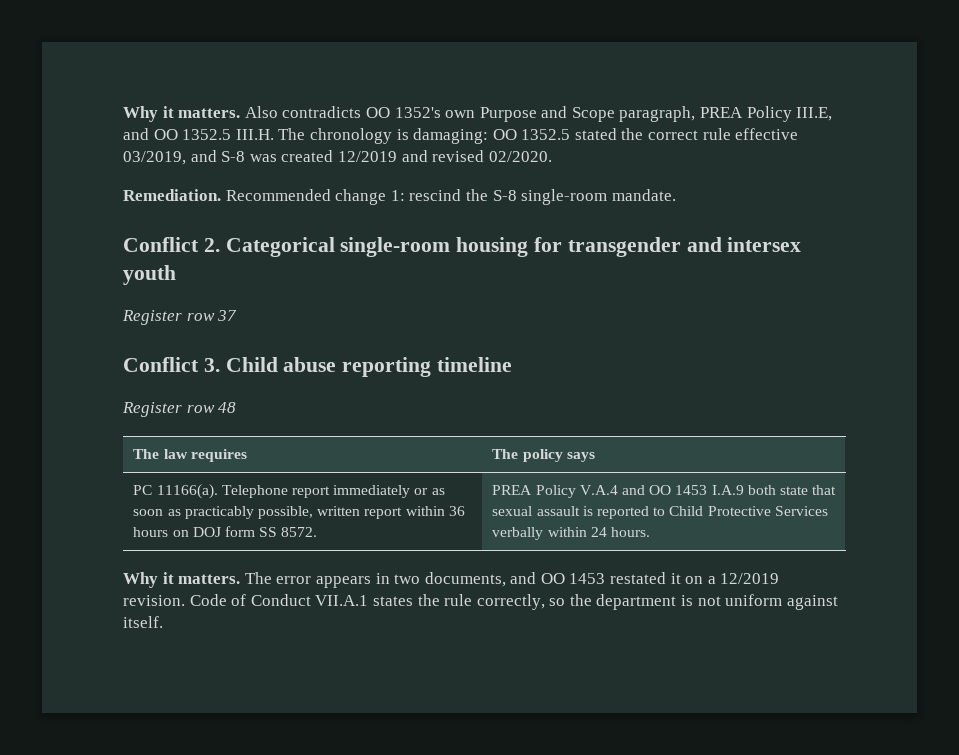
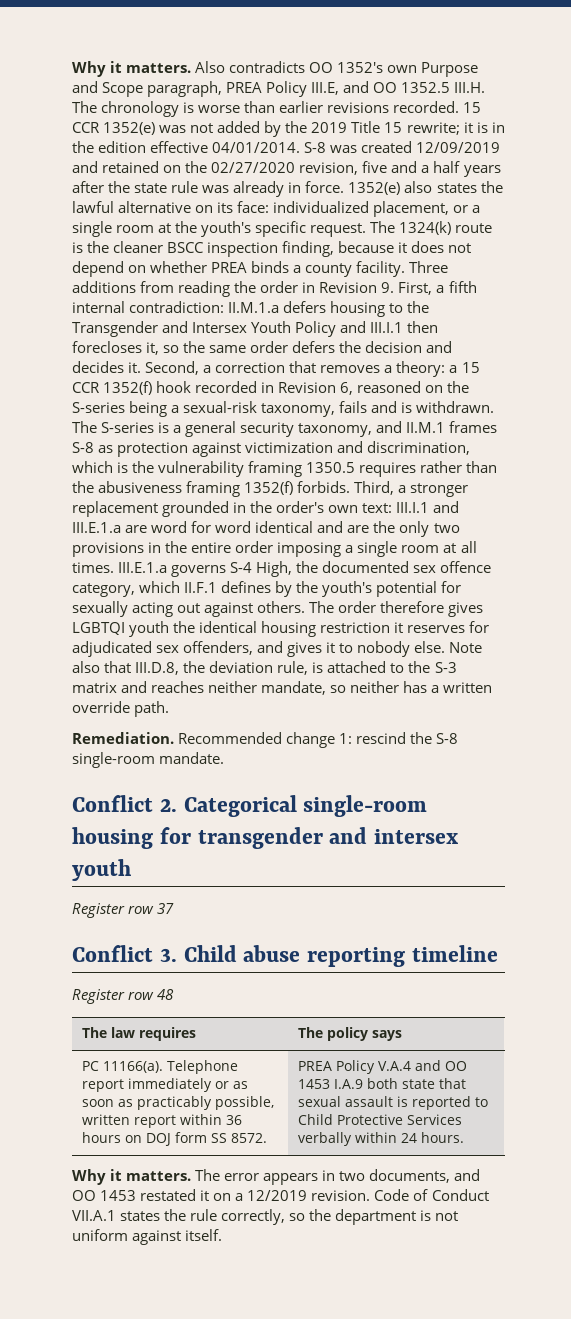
- Also contradicts OO 1352's own Purpose and Scope paragraph, PREA Policy III.E, and OO 1352.5 III.H. The chronology is damaging: OO 1352.5 stated the correct rule effective 03/2019, and S-8 was created 12/2019 and revised 02/2020.
+ Also contradicts OO 1352's own Purpose and Scope paragraph, PREA Policy III.E, and OO 1352.5 III.H. The chronology is worse than earlier revisions recorded. 15 CCR 1352(e) was not added by the 2019 Title 15 rewrite; it is in the edition effective 04/01/2014. S-8 was created 12/09/2019 and retained on the 02/27/2020 revision, five and a half years after the state rule was already in force. 1352(e) also states the lawful alternative on its face: individualized placement, or a single room at the youth's specific request. The 1324(k) route is the cleaner BSCC inspection finding, because it does not depend on whether PREA binds a county facility. Three additions from reading the order in Revision 9. First, a fifth internal contradiction: II.M.1.a defers housing to the Transgender and Intersex Youth Policy and III.I.1 then forecloses it, so the same order defers the decision and decides it. Second, a correction that removes a theory: a 15 CCR 1352(f) hook recorded in Revision 6, reasoned on the S-series being a sexual-risk taxonomy, fails and is withdrawn. The S-series is a general security taxonomy, and II.M.1 frames S-8 as protection against victimization and discrimination, which is the vulnerability framing 1350.5 requires rather than the abusiveness framing 1352(f) forbids. Third, a stronger replacement grounded in the order's own text: III.I.1 and III.E.1.a are word for word identical and are the only two provisions in the entire order imposing a single room at all times. III.E.1.a governs S-4 High, the documented sex offence category, which II.F.1 defines by the youth's potential for sexually acting out against others. The order therefore gives LGBTQI youth the identical housing restriction it reserves for adjudicated sex offenders, and gives it to nobody else. Note also that III.D.8, the deviation rule, is attached to the S-3 matrix and reaches neither mandate, so neither has a written override path.

